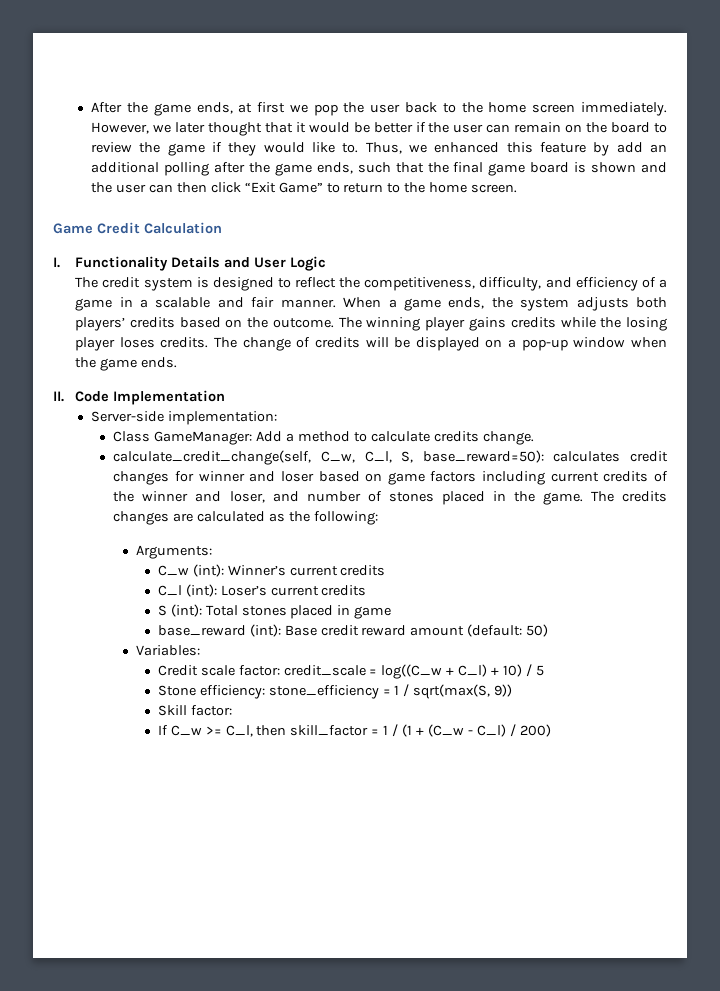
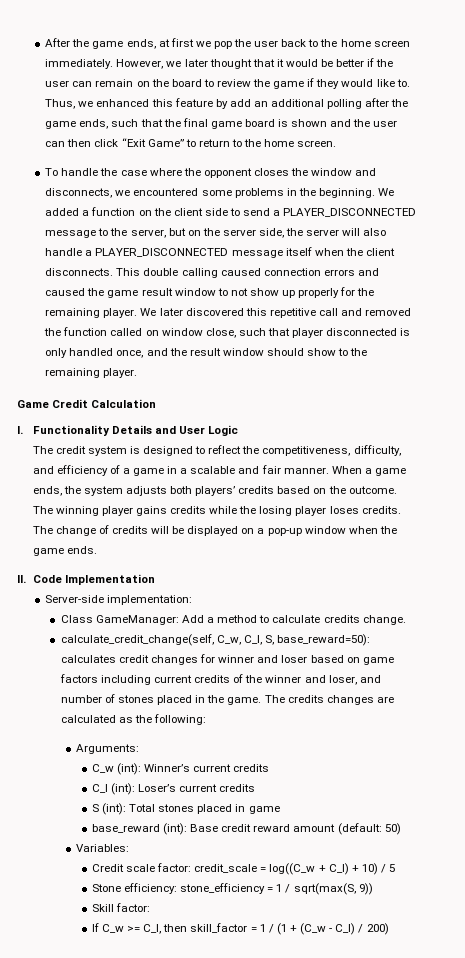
+ To handle the case where the opponent closes the window and disconnects, we encountered some problems in the beginning. We added a function on the client side to send a PLAYER_DISCONNECTED message to the server, but on the server side, the server will also handle a PLAYER_DISCONNECTED message itself when the client disconnects. This double calling caused connection errors and caused the game result window to not show up properly for the remaining player. We later discovered this repetitive call and removed the function called on window close, such that player disconnected is only handled once, and the result window should show to the remaining player.

